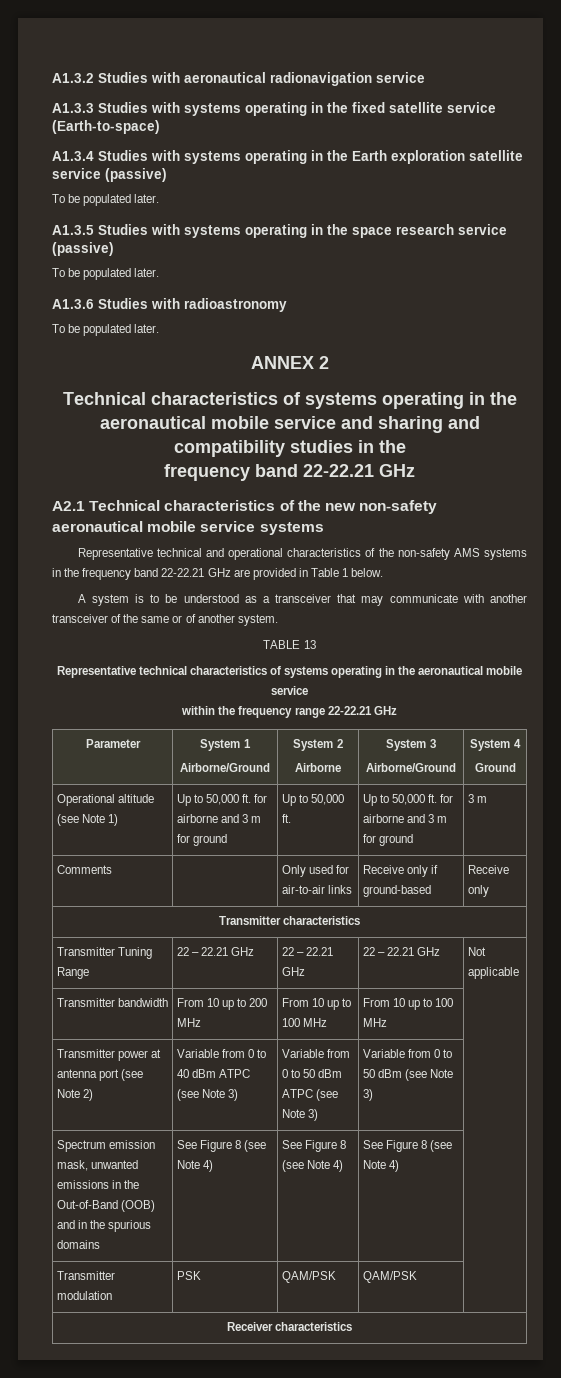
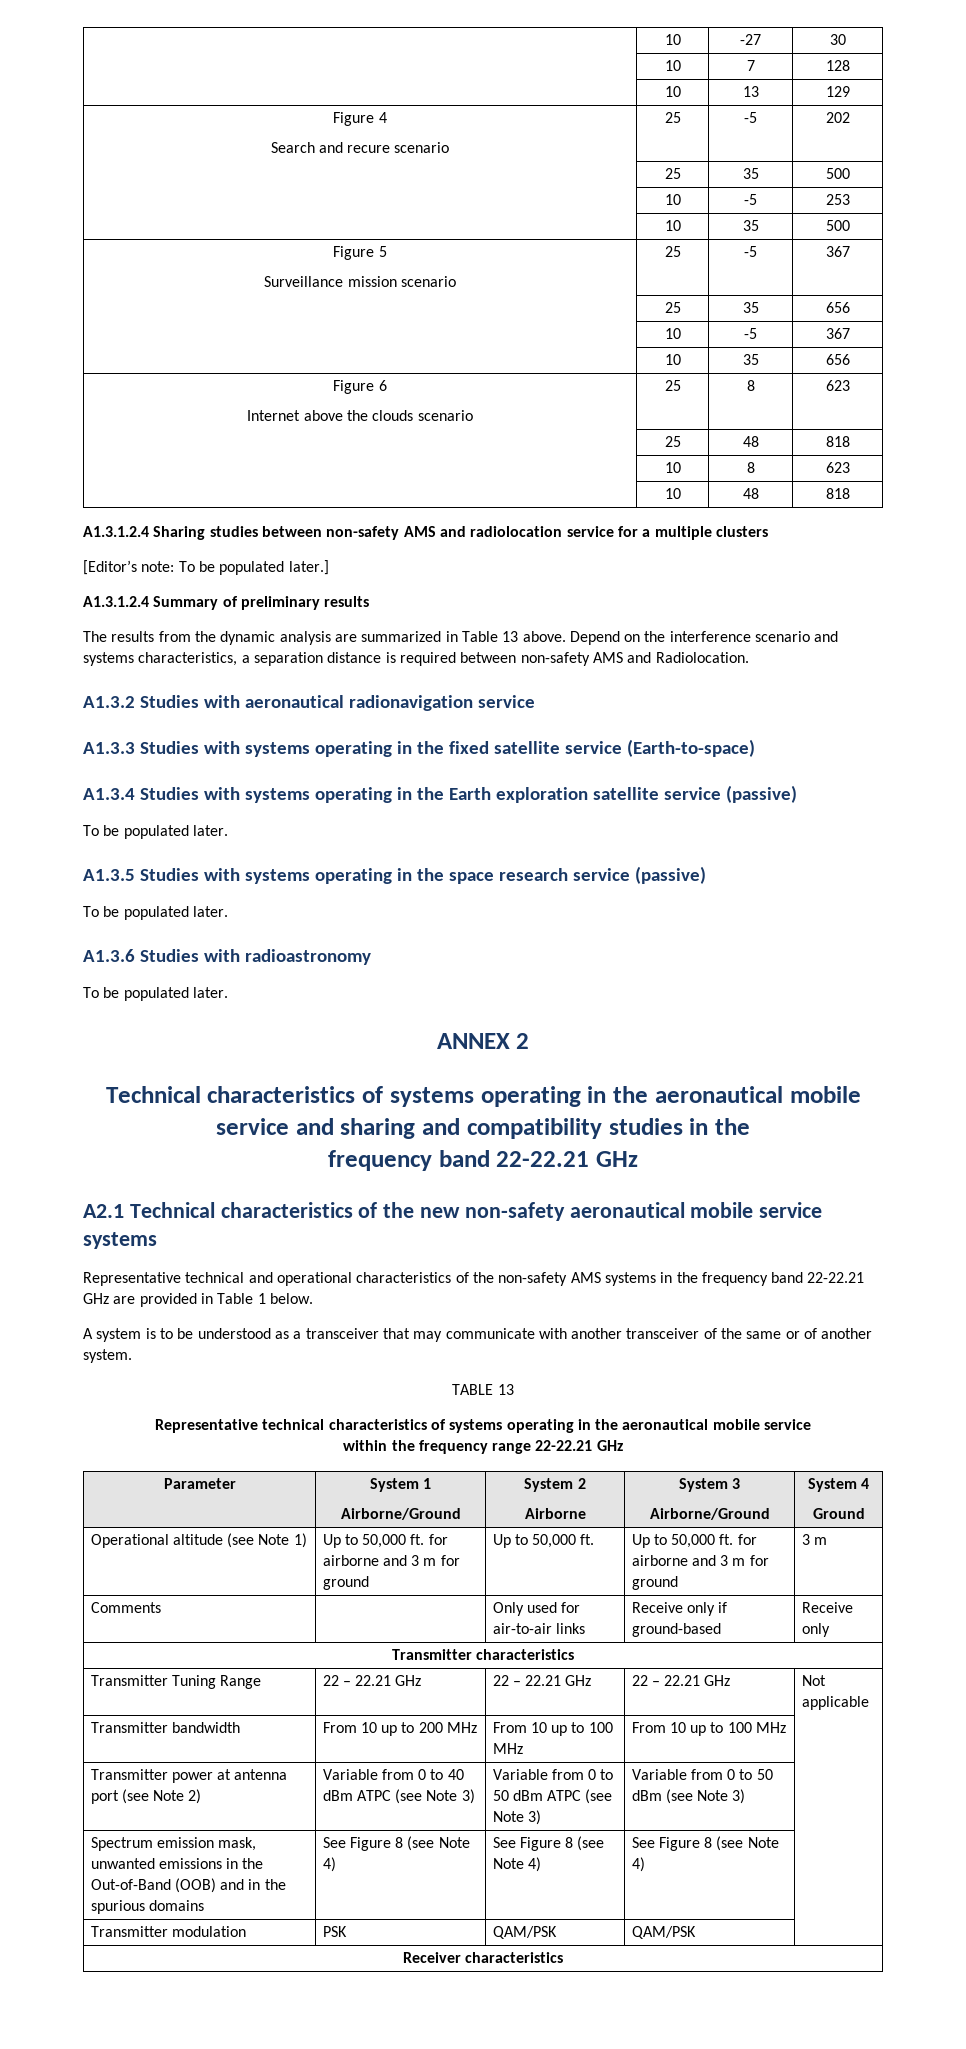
+ | 10 | -27 | 30
+ | 10 | 7 | 128
+ | 10 | 13 | 129
+ Figure 4
+ Search and recure scenario | 25 | -5 | 202
+ | 25 | 35 | 500
+ | 10 | -5 | 253
+ | 10 | 35 | 500
+ Figure 5
+ Surveillance mission scenario | 25 | -5 | 367
+ | 25 | 35 | 656
+ | 10 | -5 | 367
+ | 10 | 35 | 656
+ Figure 6
+ Internet above the clouds scenario | 25 | 8 | 623
+ | 25 | 48 | 818
+ | 10 | 8 | 623
+ | 10 | 48 | 818
+ A1.3.1.2.4 Sharing studies between non-safety AMS and radiolocation service for a multiple clusters
+ [Editor’s note: To be populated later.]
+ A1.3.1.2.4 Summary of preliminary results
+ The results from the dynamic analysis are summarized in Table 13 above. Depend on the interference scenario and systems characteristics, a separation distance is required between non-safety AMS and Radiolocation.

